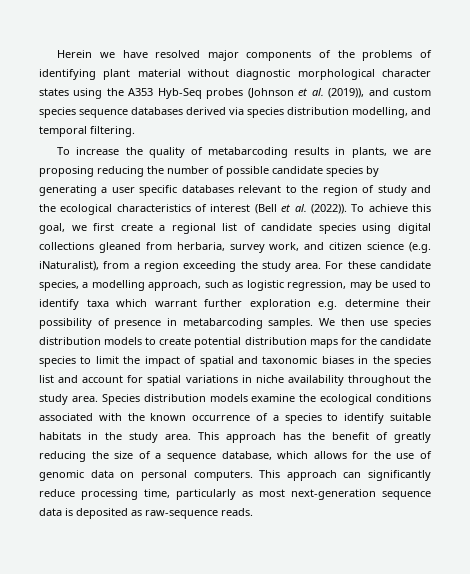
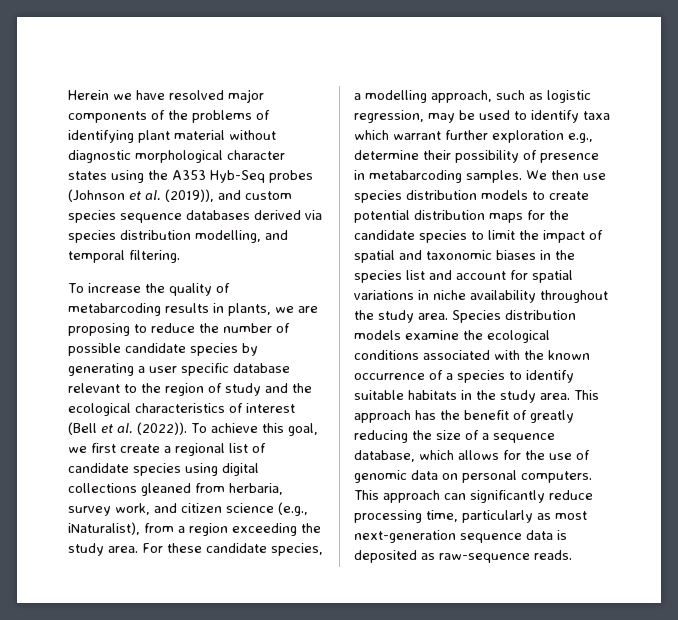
- To increase the quality of metabarcoding results in plants, we are proposing reducing the number of possible candidate species by generating a user specific databases relevant to the region of study and the ecological characteristics of interest (Bell et al. (2022)).
+ To increase the quality of metabarcoding results in plants, we are proposing to reduce the number of possible candidate species by generating a user specific database relevant to the region of study and the ecological characteristics of interest (Bell et al. (2022)).
- To achieve this goal, we first create a regional list of candidate species using digital collections gleaned from herbaria, survey work, and citizen science (e.g. iNaturalist), from a region exceeding the study area.
+ To achieve this goal, we first create a regional list of candidate species using digital collections gleaned from herbaria, survey work, and citizen science (e.g., iNaturalist), from a region exceeding the study area.
- For these candidate species, a modelling approach, such as logistic regression, may be used to identify taxa which warrant further exploration e.g. determine their possibility of presence in metabarcoding samples.
+ For these candidate species, a modelling approach, such as logistic regression, may be used to identify taxa which warrant further exploration e.g., determine their possibility of presence in metabarcoding samples.

